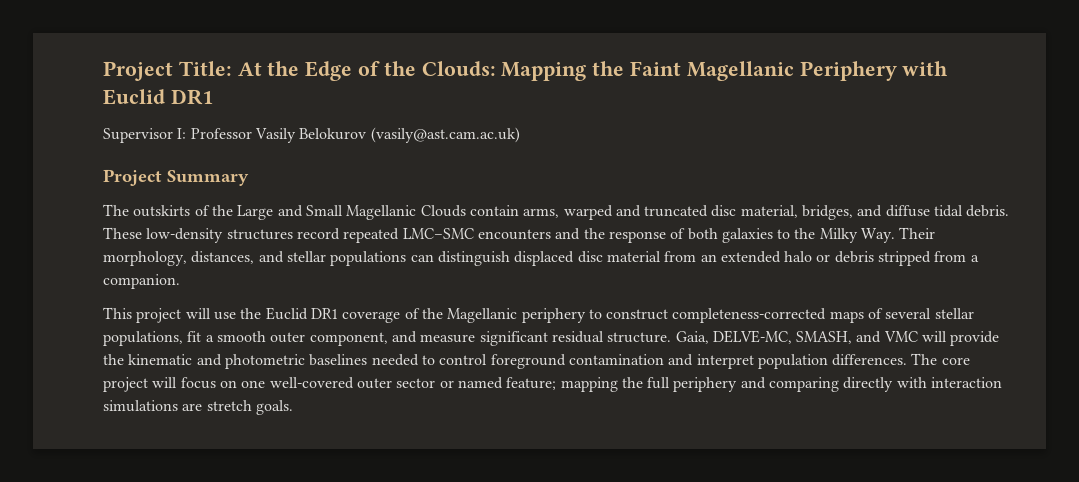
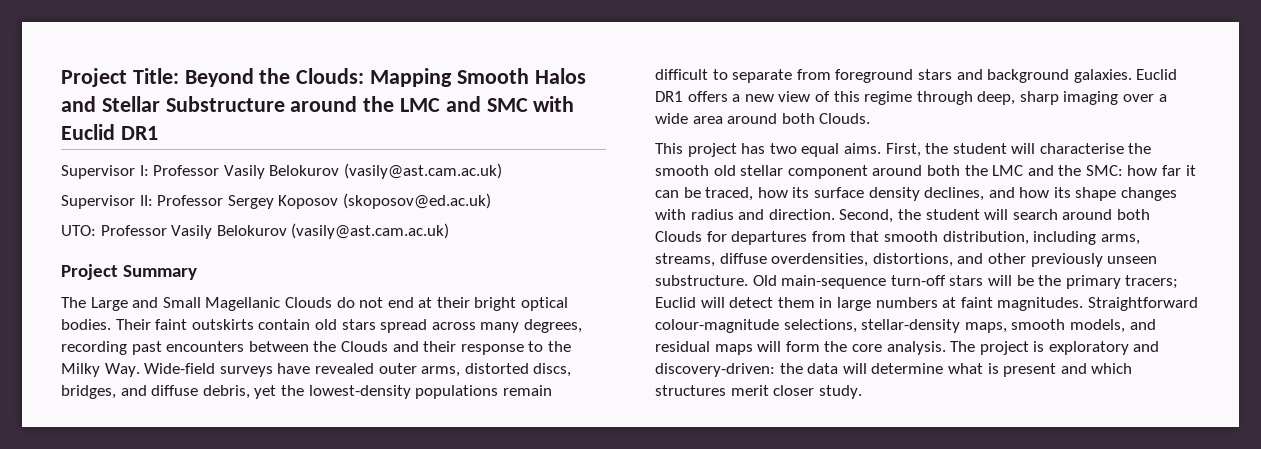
- Project Title: At the Edge of the Clouds: Mapping the Faint Magellanic Periphery with Euclid DR1
+ Project Title: Beyond the Clouds: Mapping Smooth Halos and Stellar Substructure around the LMC and SMC with Euclid DR1
+ Supervisor II: Professor Sergey Koposov (skoposov@ed.ac.uk)
+ UTO: Professor Vasily Belokurov (vasily@ast.cam.ac.uk)
- The outskirts of the Large and Small Magellanic Clouds contain arms, warped and truncated disc material, bridges, and diffuse tidal debris. These low-density structures record repeated LMC–SMC encounters and the response of both galaxies to the Milky Way. Their morphology, distances, and stellar populations can distinguish displaced disc material from an extended halo or debris stripped from a companion.
- This project will use the Euclid DR1 coverage of the Magellanic periphery to construct completeness-corrected maps of several stellar populations, fit a smooth outer component, and measure significant residual structure. Gaia, DELVE-MC, SMASH, and VMC will provide the kinematic and photometric baselines needed to control foreground contamination and interpret population differences. The core project will focus on one well-covered outer sector or named feature; mapping the full periphery and comparing directly with interaction simulations are stretch goals.
+ The Large and Small Magellanic Clouds do not end at their bright optical bodies. Their faint outskirts contain old stars spread across many degrees, recording past encounters between the Clouds and their response to the Milky Way. Wide-field surveys have revealed outer arms, distorted discs, bridges, and diffuse debris, yet the lowest-density populations remain difficult to separate from foreground stars and background galaxies. Euclid DR1 offers a new view of this regime through deep, sharp imaging over a wide area around both Clouds.
+ This project has two equal aims. First, the student will characterise the smooth old stellar component around both the LMC and the SMC: how far it can be traced, how its surface density declines, and how its shape changes with radius and direction. Second, the student will search around both Clouds for departures from that smooth distribution, including arms, streams, diffuse overdensities, distortions, and other previously unseen substructure. Old main-sequence turn-off stars will be the primary tracers; Euclid will detect them in large numbers at faint magnitudes. Straightforward colour-magnitude selections, stellar-density maps, smooth models, and residual maps will form the core analysis. The project is exploratory and discovery-driven: the data will determine what is present and which structures merit closer study.

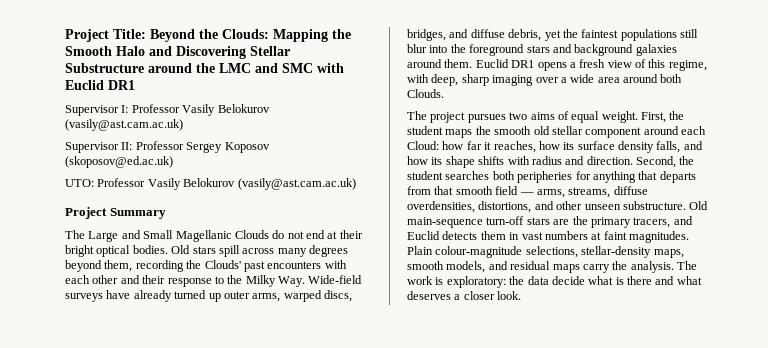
- Project Title: Beyond the Clouds: Mapping Smooth Halos and Stellar Substructure around the LMC and SMC with Euclid DR1
+ Project Title: Beyond the Clouds: Mapping the Smooth Halo and Discovering Stellar Substructure around the LMC and SMC with Euclid DR1
- Their faint outskirts contain old stars spread across many degrees, recording past encounters between the Clouds and their response to the Milky Way. Wide-field surveys have revealed outer arms, distorted discs, bridges, and diffuse debris, yet the lowest-density populations remain difficult to separate from foreground stars and background galaxies. Euclid DR1 offers a new view of this regime through deep, sharp imaging over a wide area around both Clouds.
+ Old stars spill across many degrees beyond them, recording the Clouds' past encounters with each other and their response to the Milky Way. Wide-field surveys have already turned up outer arms, warped discs, bridges, and diffuse debris, yet the faintest populations still blur into the foreground stars and background galaxies around them. Euclid DR1 opens a fresh view of this regime, with deep, sharp imaging over a wide area around both Clouds.
- This project has two equal aims.
+ The project pursues two aims of equal weight.
- First, the student will characterise the smooth old stellar component around both the LMC and the SMC: how far it can be traced, how its surface density declines, and how its shape changes with radius and direction.
+ First, the student maps the smooth old stellar component around each Cloud: how far it reaches, how its surface density falls, and how its shape shifts with radius and direction.
- Second, the student will search around both Clouds for departures from that smooth distribution, including arms, streams, diffuse overdensities, distortions, and other previously unseen substructure.
+ Second, the student searches both peripheries for anything that departs from that smooth field — arms, streams, diffuse overdensities, distortions, and other unseen substructure.
- Old main-sequence turn-off stars will be the primary tracers; Euclid will detect them in large numbers at faint magnitudes.
+ Old main-sequence turn-off stars are the primary tracers, and Euclid detects them in vast numbers at faint magnitudes.
- Straightforward colour-magnitude selections, stellar-density maps, smooth models, and residual maps will form the core analysis. The project is exploratory and discovery-driven: the data will determine what is present and which structures merit closer study.
+ Plain colour-magnitude selections, stellar-density maps, smooth models, and residual maps carry the analysis. The work is exploratory: the data decide what is there and what deserves a closer look.

